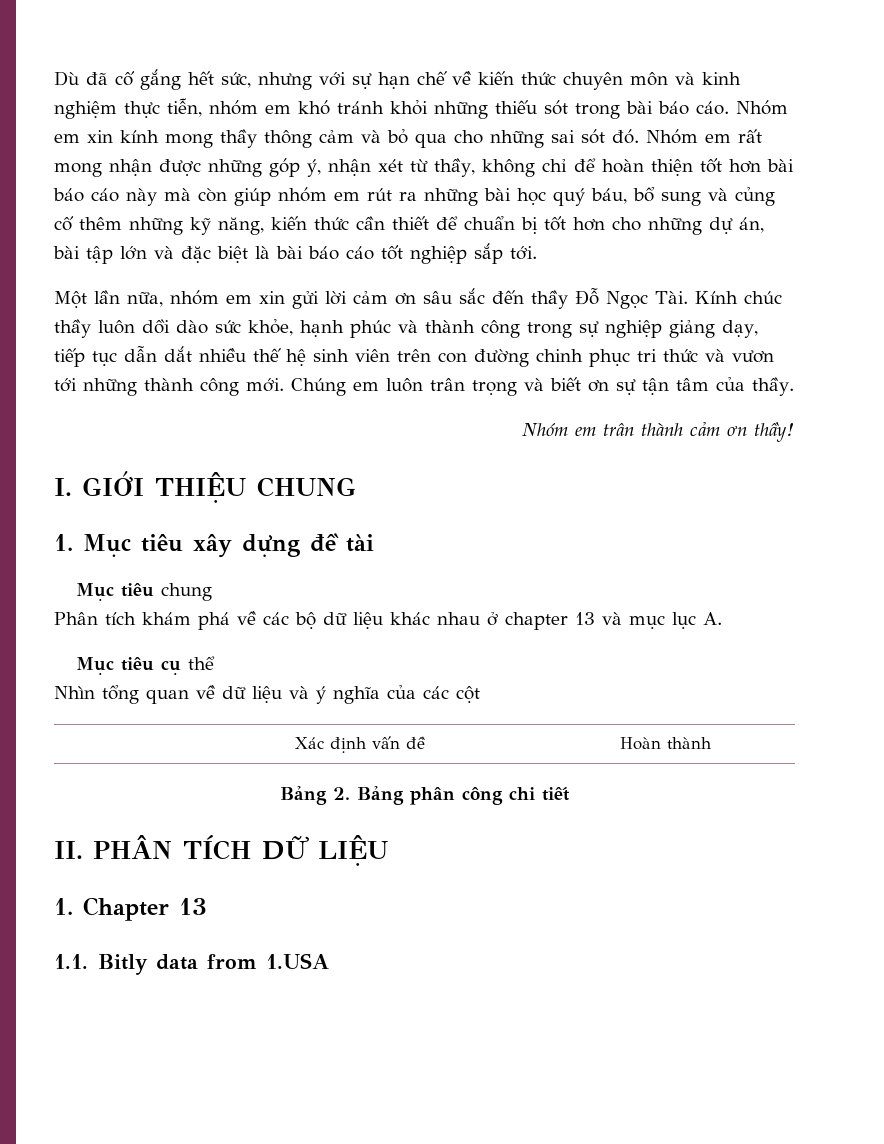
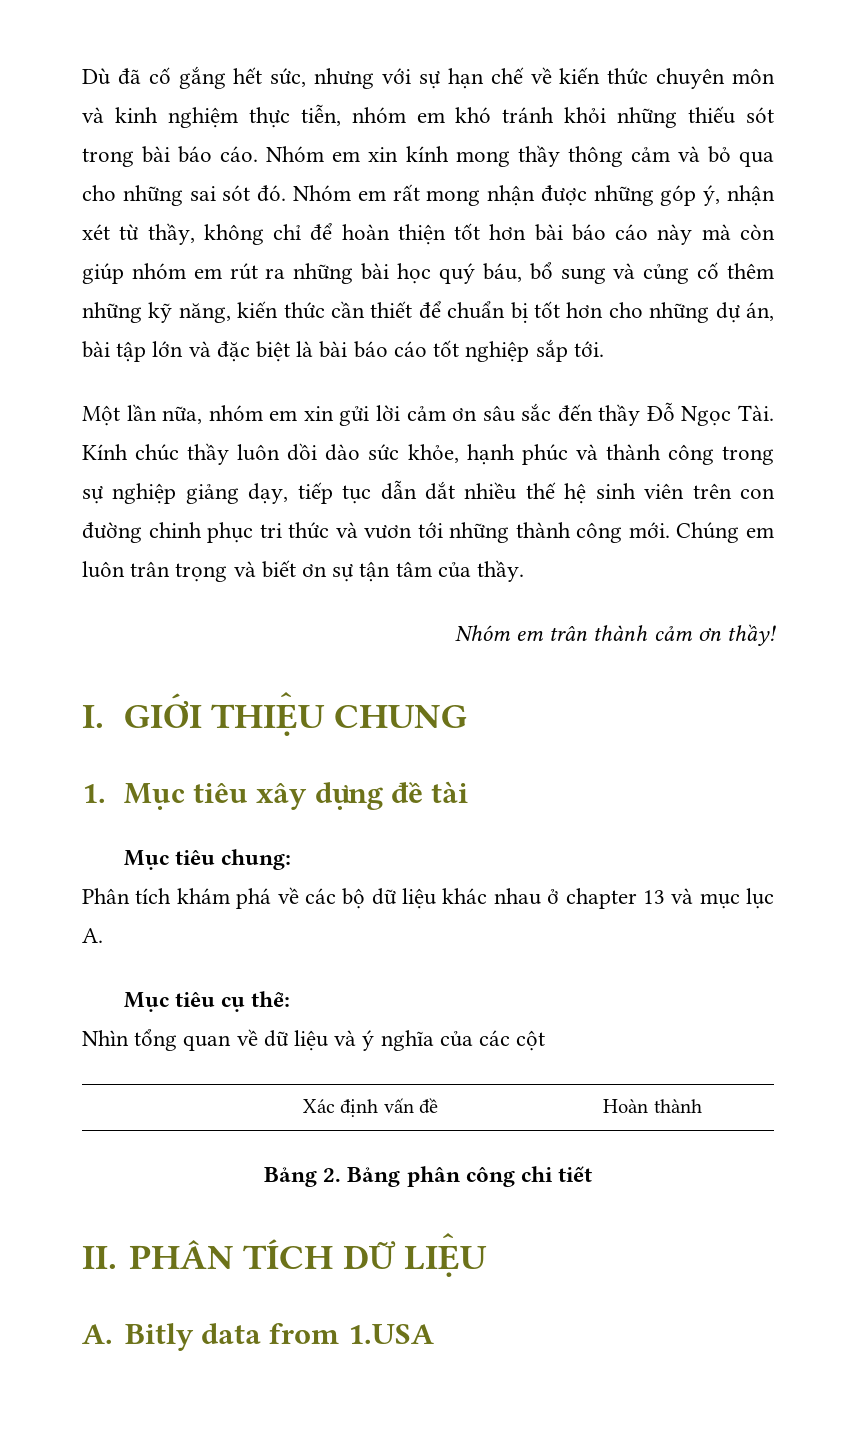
- Mục tiêu chung
+ Mục tiêu chung:
- Mục tiêu cụ thể
+ Mục tiêu cụ thể:
- 1. Chapter 13
- 1.1. Bitly data from 1.USA
+ A. Bitly data from 1.USA

